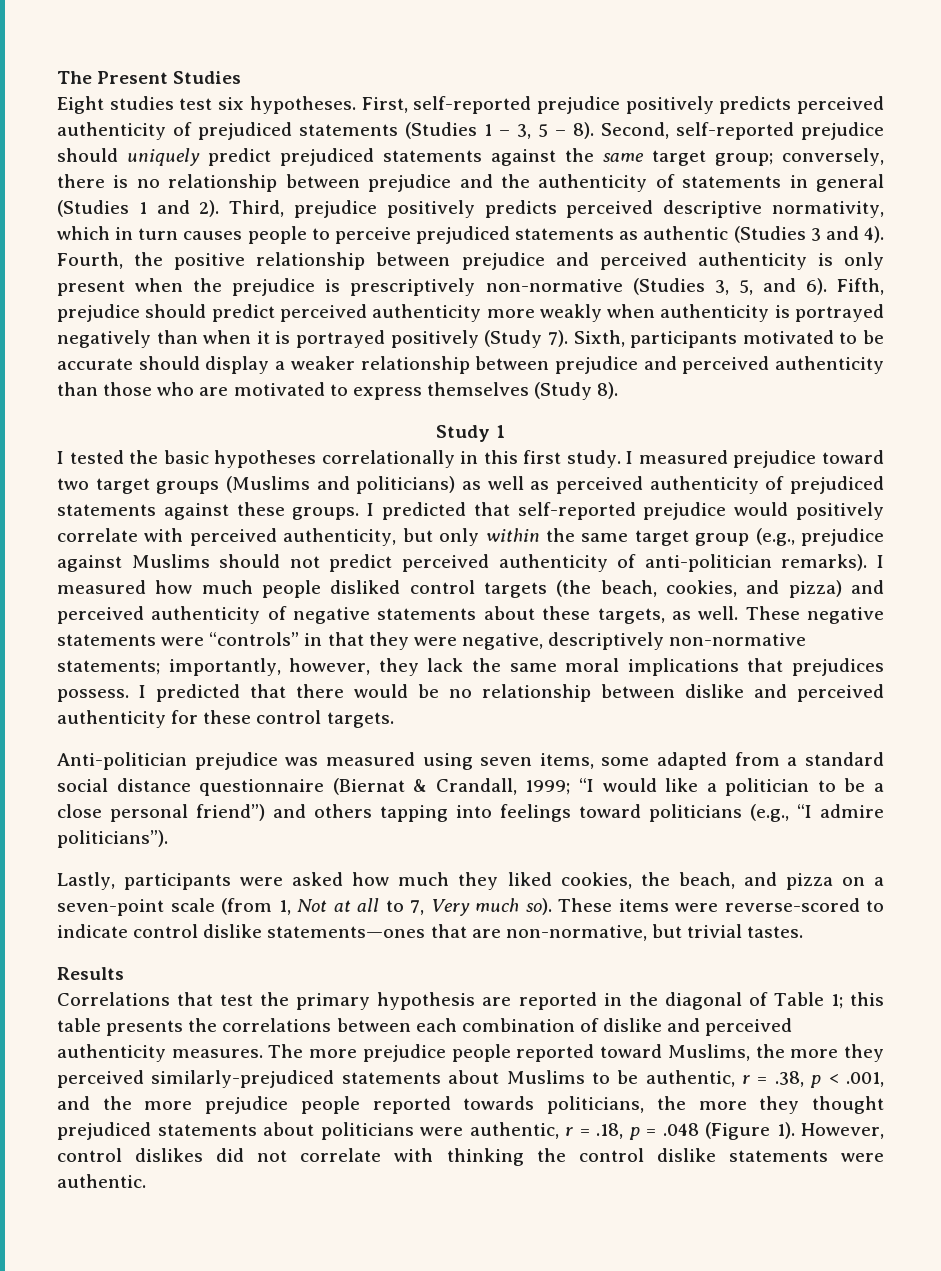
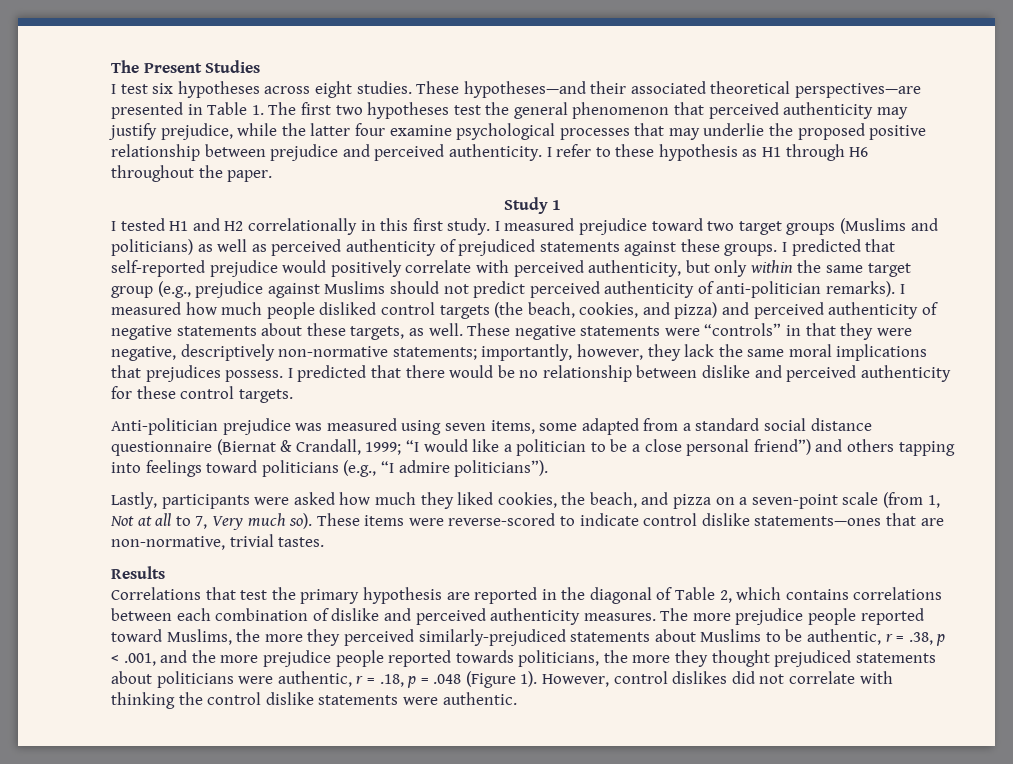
- Eight studies test six hypotheses. First, self-reported prejudice positively predicts perceived authenticity of prejudiced statements (Studies 1 – 3, 5 – 8). Second, self-reported prejudice should uniquely predict prejudiced statements against the same target group; conversely, there is no relationship between prejudice and the authenticity of statements in general (Studies 1 and 2). Third, prejudice positively predicts perceived descriptive normativity, which in turn causes people to perceive prejudiced statements as authentic (Studies 3 and 4). Fourth, the positive relationship between prejudice and perceived authenticity is only present when the prejudice is prescriptively non-normative (Studies 3, 5, and 6). Fifth, prejudice should predict perceived authenticity more weakly when authenticity is portrayed negatively than when it is portrayed positively (Study 7). Sixth, participants motivated to be accurate should display a weaker relationship between prejudice and perceived authenticity than those who are motivated to express themselves (Study 8).
+ I test six hypotheses across eight studies. These hypotheses—and their associated theoretical perspectives—are presented in Table 1. The first two hypotheses test the general phenomenon that perceived authenticity may justify prejudice, while the latter four examine psychological processes that may underlie the proposed positive relationship between prejudice and perceived authenticity. I refer to these hypothesis as H1 through H6 throughout the paper.
- I tested the basic hypotheses correlationally in this first study.
+ I tested H1 and H2 correlationally in this first study.
- These items were reverse-scored to indicate control dislike statements—ones that are non-normative, but trivial tastes.
+ These items were reverse-scored to indicate control dislike statements—ones that are non-normative, trivial tastes.
- Correlations that test the primary hypothesis are reported in the diagonal of Table 1; this table presents the correlations between each combination of dislike and perceived authenticity measures.
+ Correlations that test the primary hypothesis are reported in the diagonal of Table 2, which contains correlations between each combination of dislike and perceived authenticity measures.

